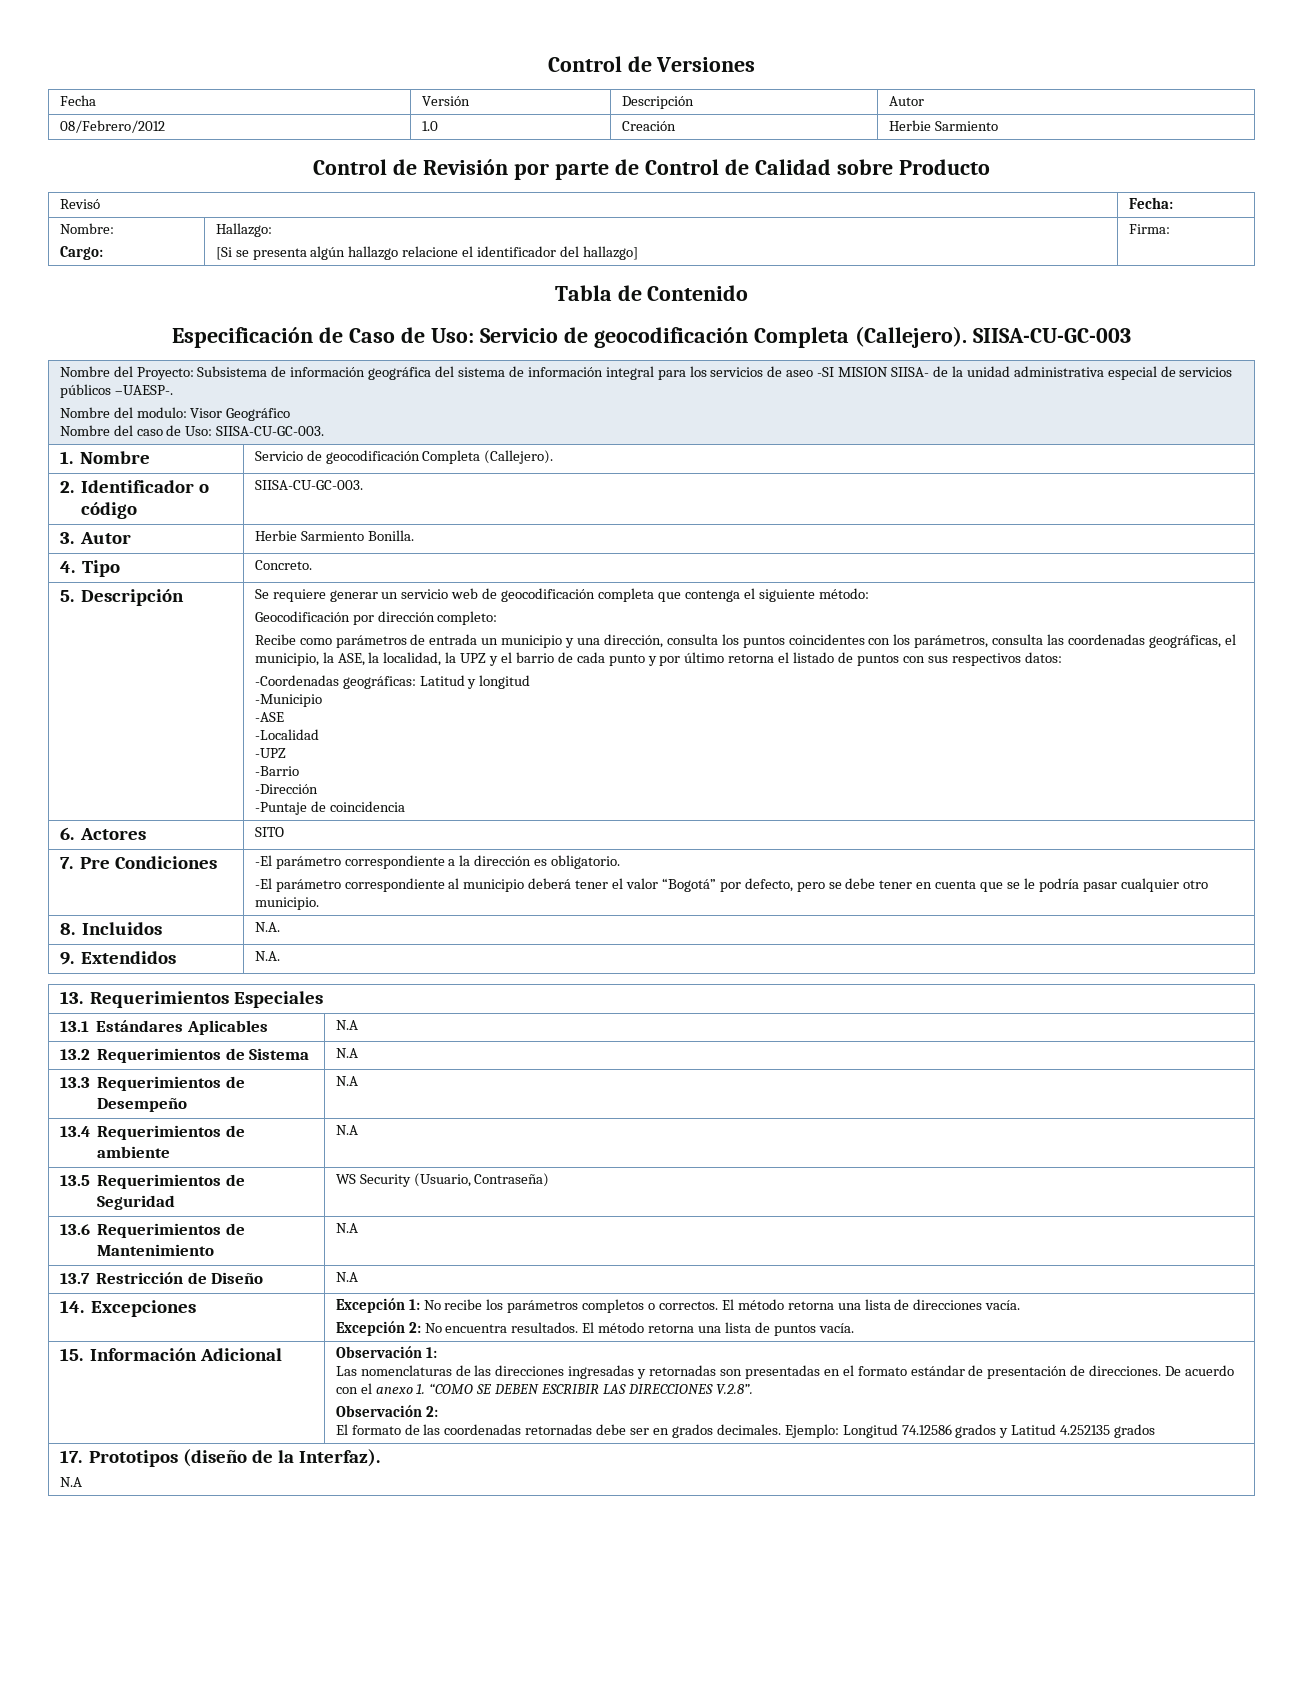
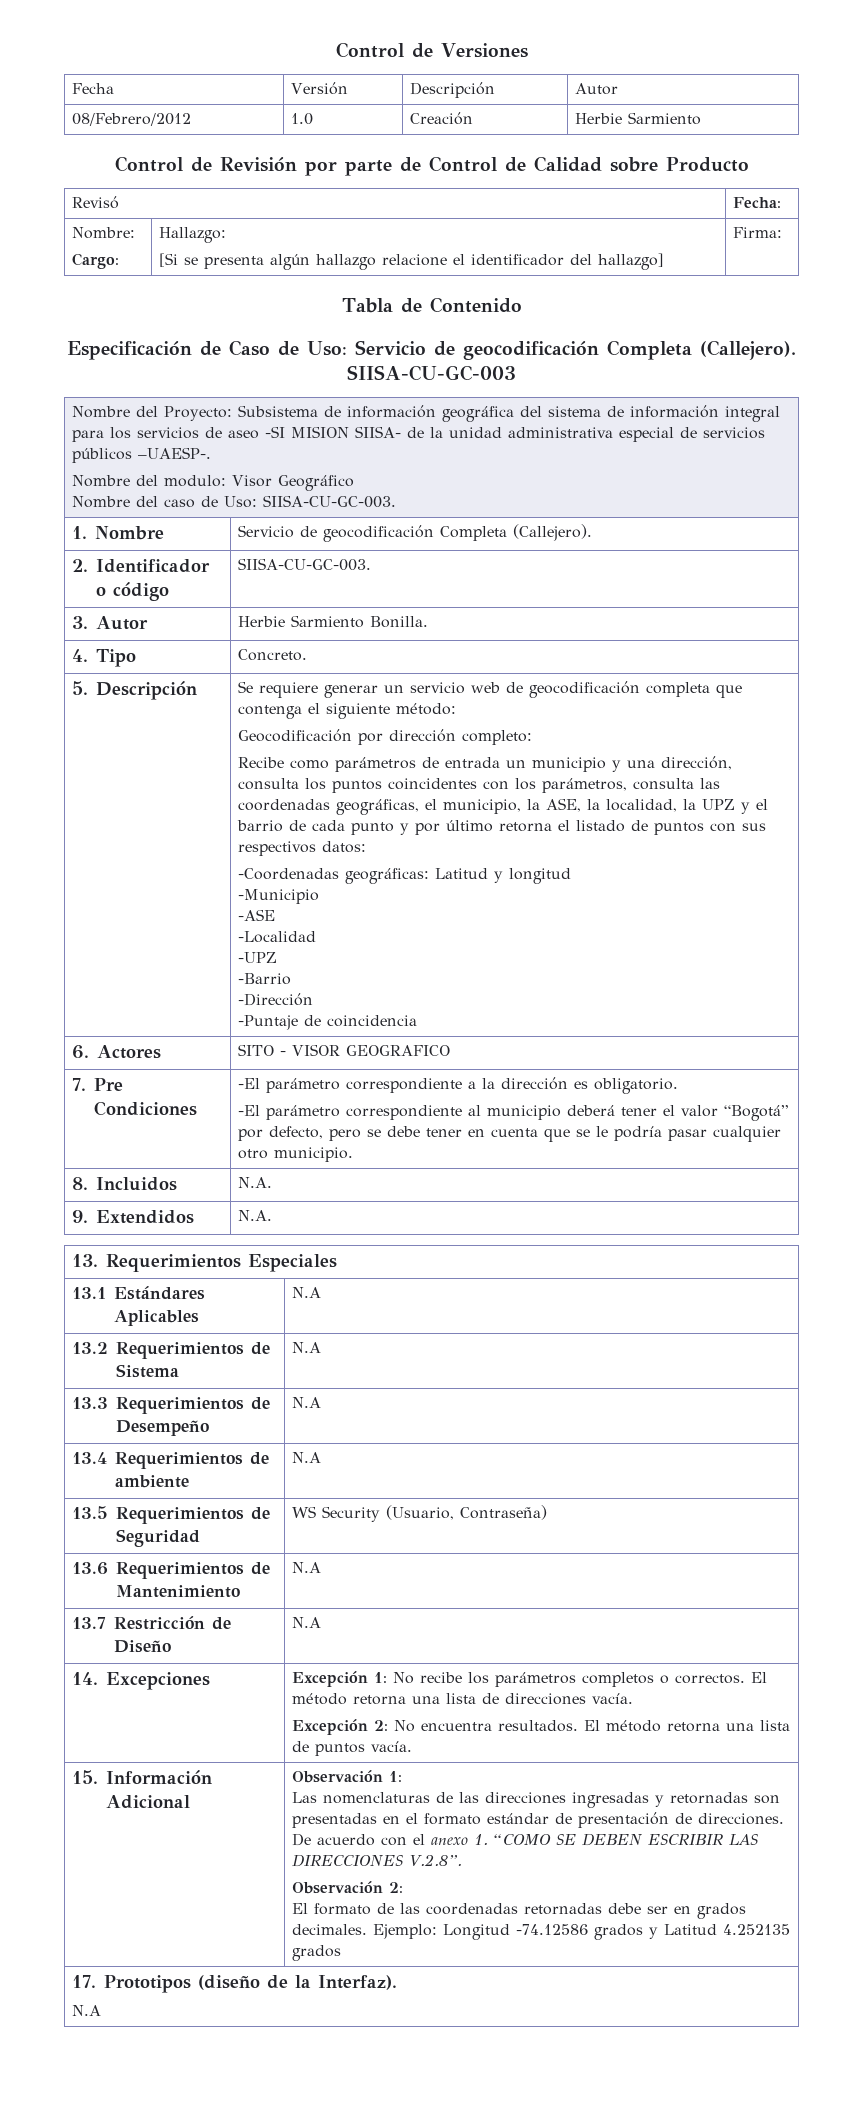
- 6. Actores | SITO
+ 6. Actores | SITO - VISOR GEOGRAFICO
- Ejemplo: Longitud 74.12586 grados y Latitud 4.252135 grados
+ Ejemplo: Longitud -74.12586 grados y Latitud 4.252135 grados

